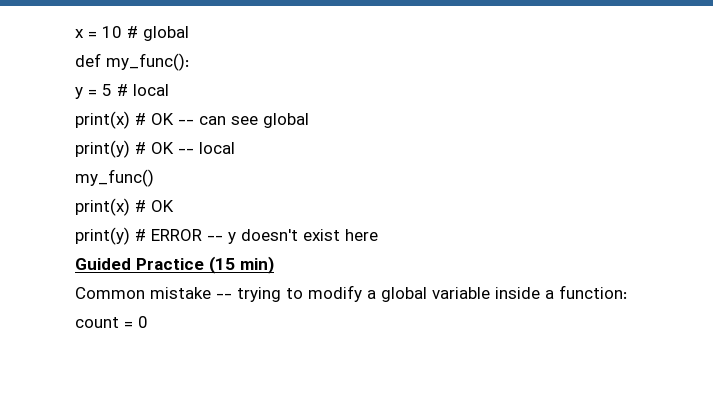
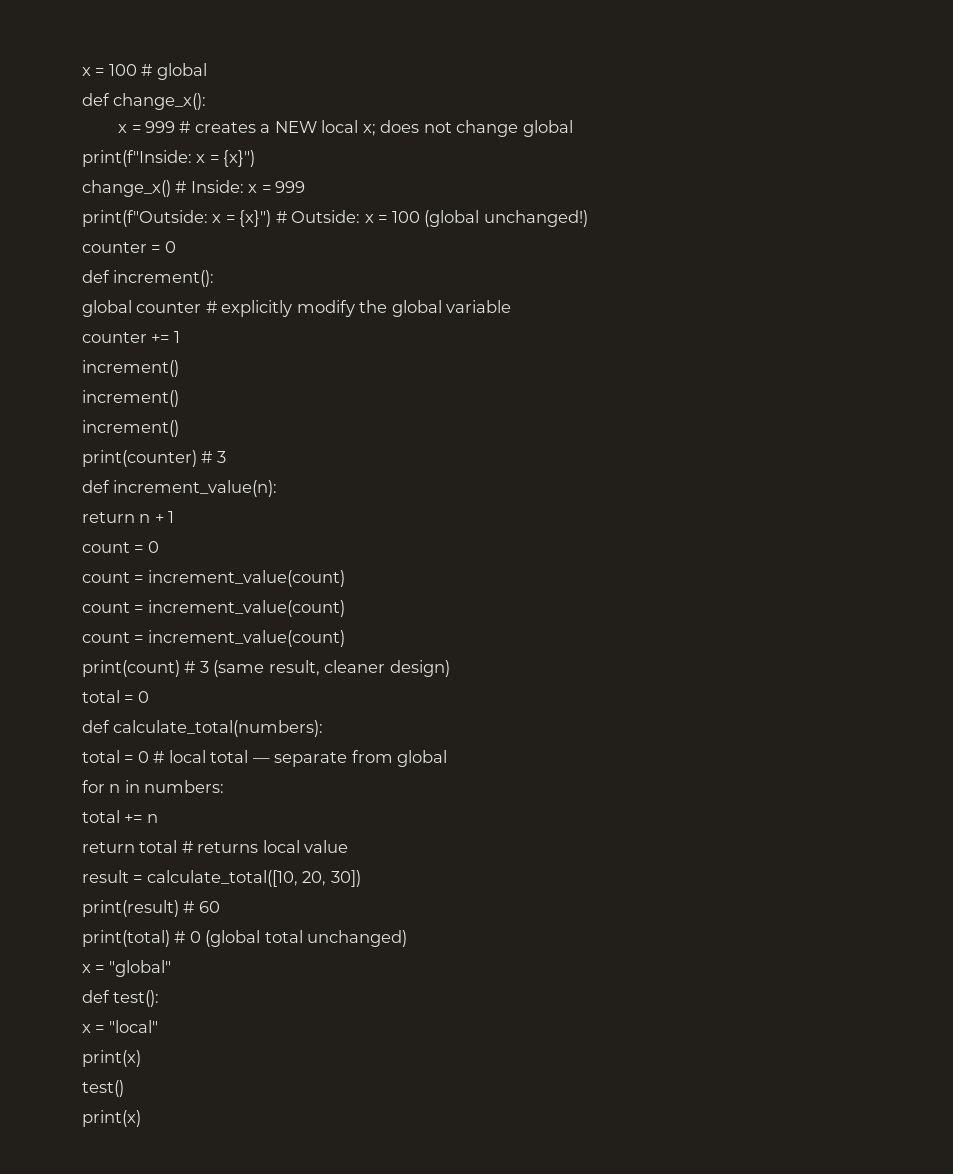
- x = 10 # global
+ x = 100 # global
- def my_func():
- y = 5 # local
- print(x) # OK -- can see global
- print(y) # OK -- local
- my_func()
- print(x) # OK
- print(y) # ERROR -- y doesn't exist here
- Guided Practice (15 min)
- Common mistake -- trying to modify a global variable inside a function:
+ def change_x():
+ x = 999 # creates a NEW local x; does not change global
+ print(f"Inside: x = {x}")
+ change_x() # Inside: x = 999
+ print(f"Outside: x = {x}") # Outside: x = 100 (global unchanged!)
+ counter = 0
+ def increment():
+ global counter # explicitly modify the global variable
+ counter += 1
+ increment()
+ increment()
+ increment()
+ print(counter) # 3
+ def increment_value(n):
+ return n + 1
  count = 0
+ count = increment_value(count)
+ count = increment_value(count)
+ count = increment_value(count)
+ print(count) # 3 (same result, cleaner design)
+ total = 0
+ def calculate_total(numbers):
+ total = 0 # local total — separate from global
+ for n in numbers:
+ total += n
+ return total # returns local value
+ result = calculate_total([10, 20, 30])
+ print(result) # 60
+ print(total) # 0 (global total unchanged)
+ x = "global"
+ def test():
+ x = "local"
+ print(x)
+ test()
+ print(x)

